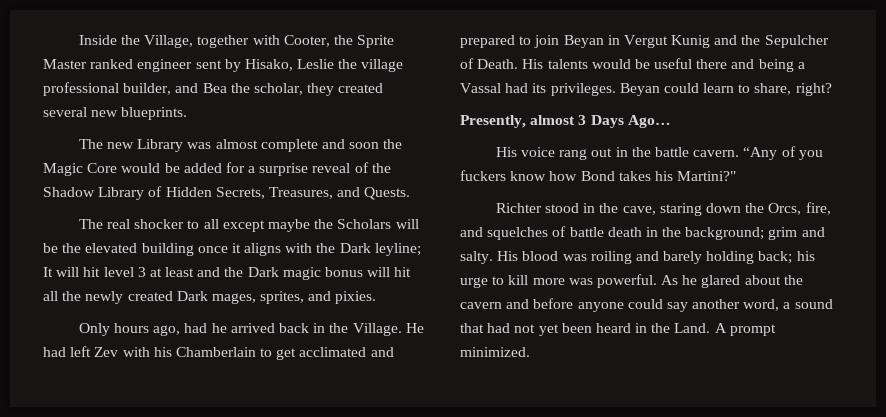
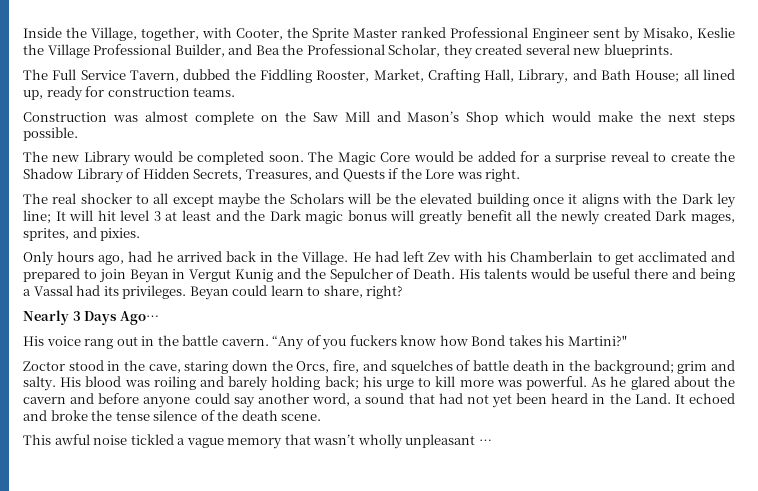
- Inside the Village, together with Cooter, the Sprite Master ranked engineer sent by Hisako, Leslie the village professional builder, and Bea the scholar, they created several new blueprints.
+ Inside the Village, together, with Cooter, the Sprite Master ranked Professional Engineer sent by Misako, Keslie the Village Professional Builder, and Bea the Professional Scholar, they created several new blueprints.
- The new Library was almost complete and soon the Magic Core would be added for a surprise reveal of the Shadow Library of Hidden Secrets, Treasures, and Quests.
+ The Full Service Tavern, dubbed the Fiddling Rooster, Market, Crafting Hall, Library, and Bath House; all lined up, ready for construction teams.
+ Construction was almost complete on the Saw Mill and Mason’s Shop which would make the next steps possible.
+ The new Library would be completed soon. The Magic Core would be added for a surprise reveal to create the Shadow Library of Hidden Secrets, Treasures, and Quests if the Lore was right.
- The real shocker to all except maybe the Scholars will be the elevated building once it aligns with the Dark leyline; It will hit level 3 at least and the Dark magic bonus will hit all the newly created Dark mages, sprites, and pixies.
+ The real shocker to all except maybe the Scholars will be the elevated building once it aligns with the Dark ley line; It will hit level 3 at least and the Dark magic bonus will greatly benefit all the newly created Dark mages, sprites, and pixies.
- Presently, almost 3 Days Ago…
+ Nearly 3 Days Ago…
- Richter stood in the cave, staring down the Orcs, fire, and squelches of battle death in the background; grim and salty.
+ Zoctor stood in the cave, staring down the Orcs, fire, and squelches of battle death in the background; grim and salty.
- A prompt minimized.
+ It echoed and broke the tense silence of the death scene.
+ This awful noise tickled a vague memory that wasn’t wholly unpleasant …

